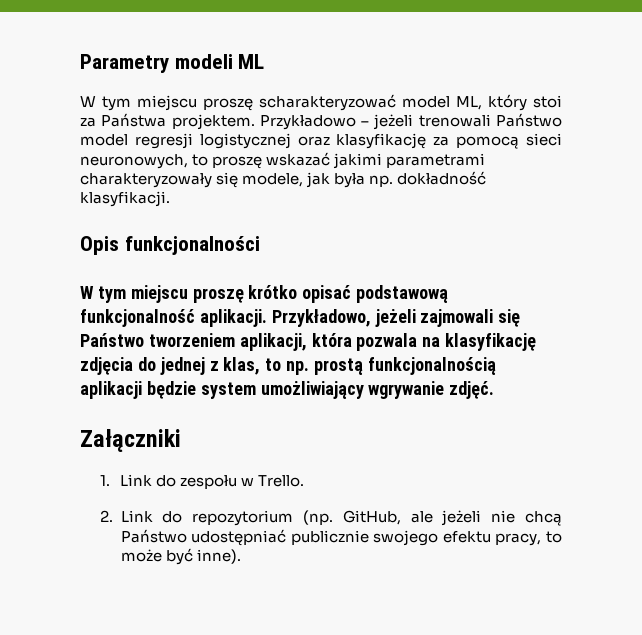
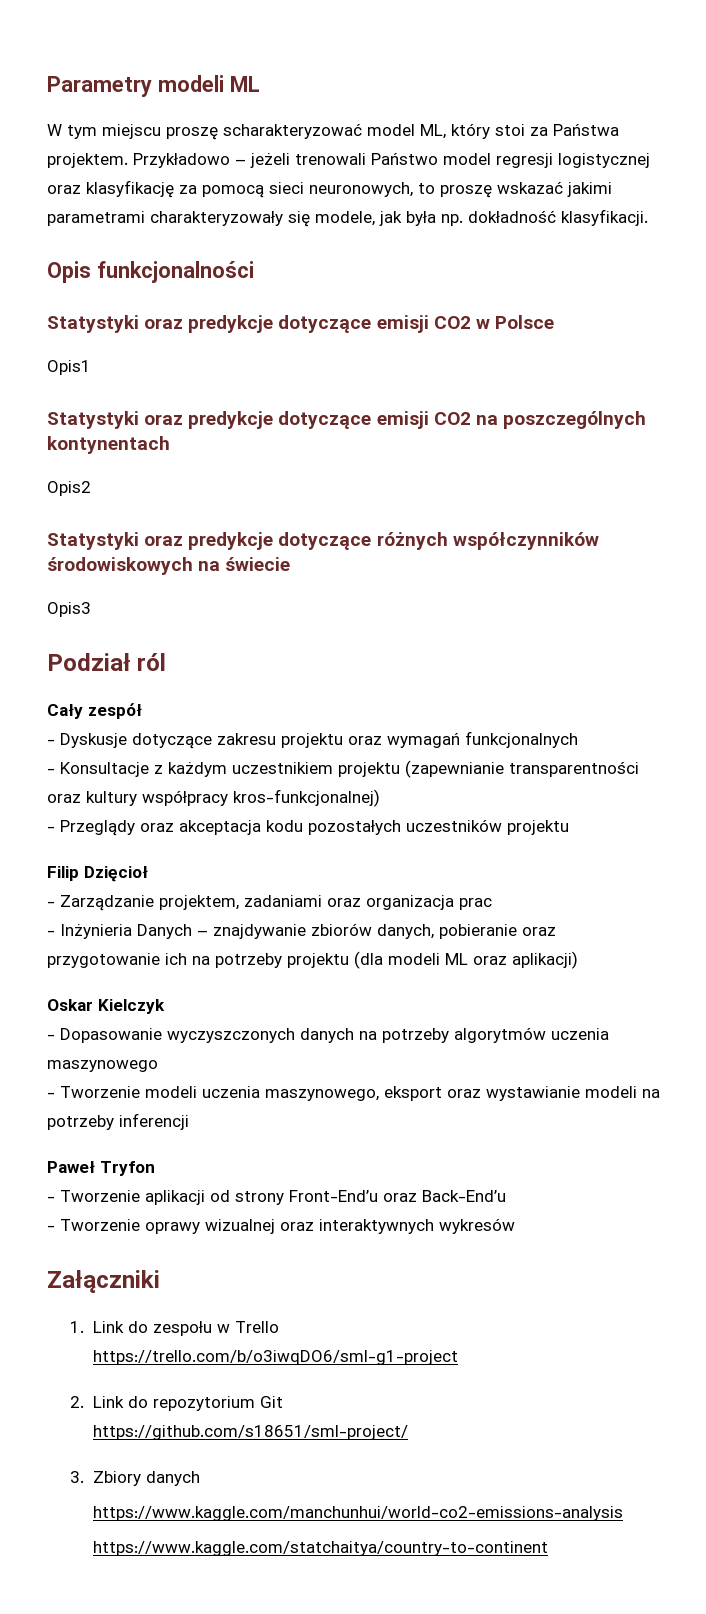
- W tym miejscu proszę krótko opisać podstawową funkcjonalność aplikacji. Przykładowo, jeżeli zajmowali się Państwo tworzeniem aplikacji, która pozwala na klasyfikację zdjęcia do jednej z klas, to np. prostą funkcjonalnością aplikacji będzie system umożliwiający wgrywanie zdjęć.
+ Statystyki oraz predykcje dotyczące emisji CO2 w Polsce
+ Opis1
+ Statystyki oraz predykcje dotyczące emisji CO2 na poszczególnych kontynentach
+ Opis2
+ Statystyki oraz predykcje dotyczące różnych współczynników środowiskowych na świecie
+ Opis3
+ Podział ról
+ Cały zespół
+ - Dyskusje dotyczące zakresu projektu oraz wymagań funkcjonalnych
+ - Konsultacje z każdym uczestnikiem projektu (zapewnianie transparentności oraz kultury współpracy kros-funkcjonalnej)
+ - Przeglądy oraz akceptacja kodu pozostałych uczestników projektu
+ Filip Dzięcioł
+ - Zarządzanie projektem, zadaniami oraz organizacja prac
+ - Inżynieria Danych – znajdywanie zbiorów danych, pobieranie oraz przygotowanie ich na potrzeby projektu (dla modeli ML oraz aplikacji)
+ Oskar Kielczyk
+ - Dopasowanie wyczyszczonych danych na potrzeby algorytmów uczenia maszynowego
+ - Tworzenie modeli uczenia maszynowego, eksport oraz wystawianie modeli na potrzeby inferencji
+ Paweł Tryfon
+ - Tworzenie aplikacji od strony Front-End’u oraz Back-End’u
+ - Tworzenie oprawy wizualnej oraz interaktywnych wykresów
- 1. Link do zespołu w Trello.
+ 1. Link do zespołu w Trello
+ https://trello.com/b/o3iwqDO6/sml-g1-project
- 2. Link do repozytorium (np. GitHub, ale jeżeli nie chcą Państwo udostępniać publicznie swojego efektu pracy, to może być inne).
+ 2. Link do repozytorium Git
+ https://github.com/s18651/sml-project/
+ 3. Zbiory danych
+ https://www.kaggle.com/manchunhui/world-co2-emissions-analysis
+ https://www.kaggle.com/statchaitya/country-to-continent

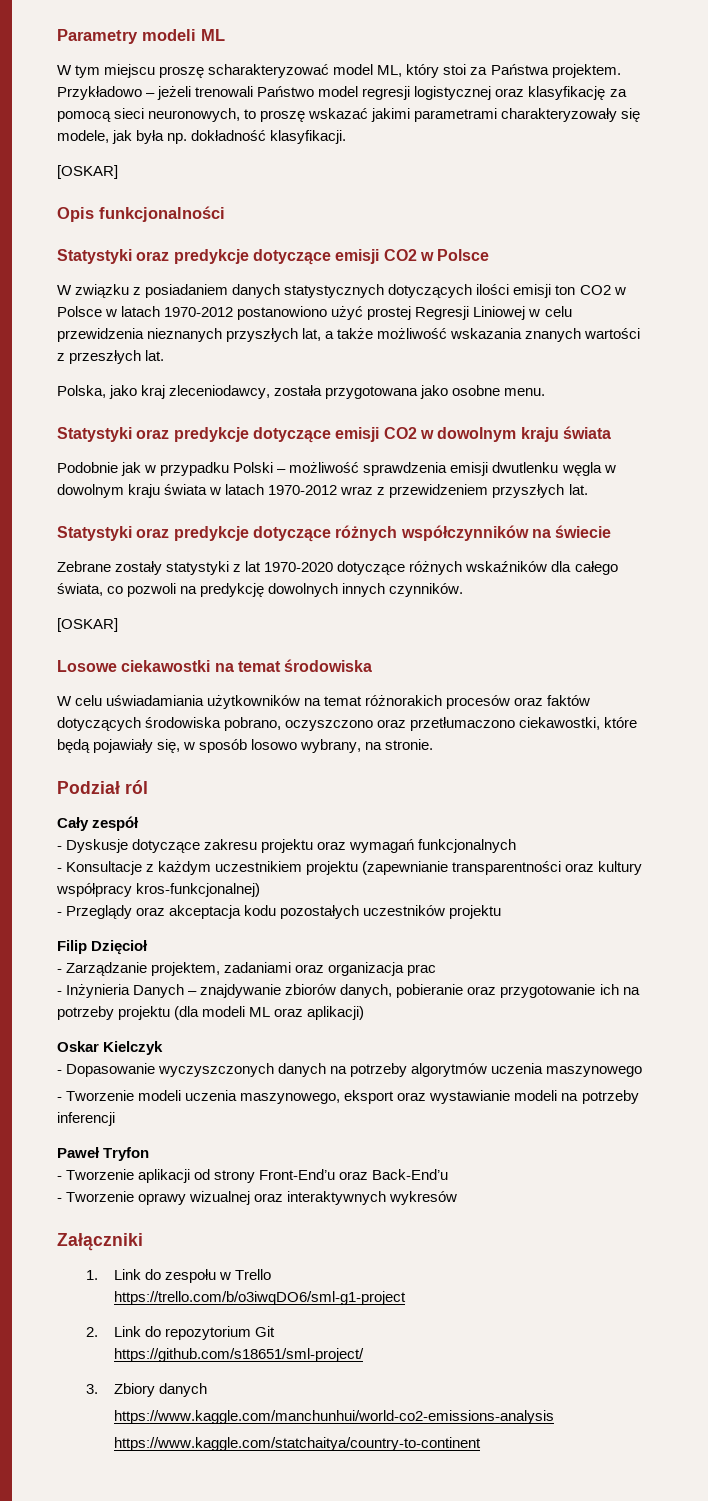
  Przykładowo – jeżeli trenowali Państwo model regresji logistycznej oraz klasyfikację za pomocą sieci neuronowych, to proszę wskazać jakimi parametrami charakteryzowały się modele, jak była np. dokładność klasyfikacji.
+ [OSKAR]
- Opis1
- Statystyki oraz predykcje dotyczące emisji CO2 na poszczególnych kontynentach
- Opis2
+ W związku z posiadaniem danych statystycznych dotyczących ilości emisji ton CO2 w Polsce w latach 1970-2012 postanowiono użyć prostej Regresji Liniowej w celu przewidzenia nieznanych przyszłych lat, a także możliwość wskazania znanych wartości z przeszłych lat.
+ Polska, jako kraj zleceniodawcy, została przygotowana jako osobne menu.
+ Statystyki oraz predykcje dotyczące emisji CO2 w dowolnym kraju świata
+ Podobnie jak w przypadku Polski – możliwość sprawdzenia emisji dwutlenku węgla w dowolnym kraju świata w latach 1970-2012 wraz z przewidzeniem przyszłych lat.
- Statystyki oraz predykcje dotyczące różnych współczynników środowiskowych na świecie
+ Statystyki oraz predykcje dotyczące różnych współczynników na świecie
- Opis3
+ Zebrane zostały statystyki z lat 1970-2020 dotyczące różnych wskaźników dla całego świata, co pozwoli na predykcję dowolnych innych czynników.
+ [OSKAR]
+ Losowe ciekawostki na temat środowiska
+ W celu uświadamiania użytkowników na temat różnorakich procesów oraz faktów dotyczących środowiska pobrano, oczyszczono oraz przetłumaczono ciekawostki, które będą pojawiały się, w sposób losowo wybrany, na stronie.

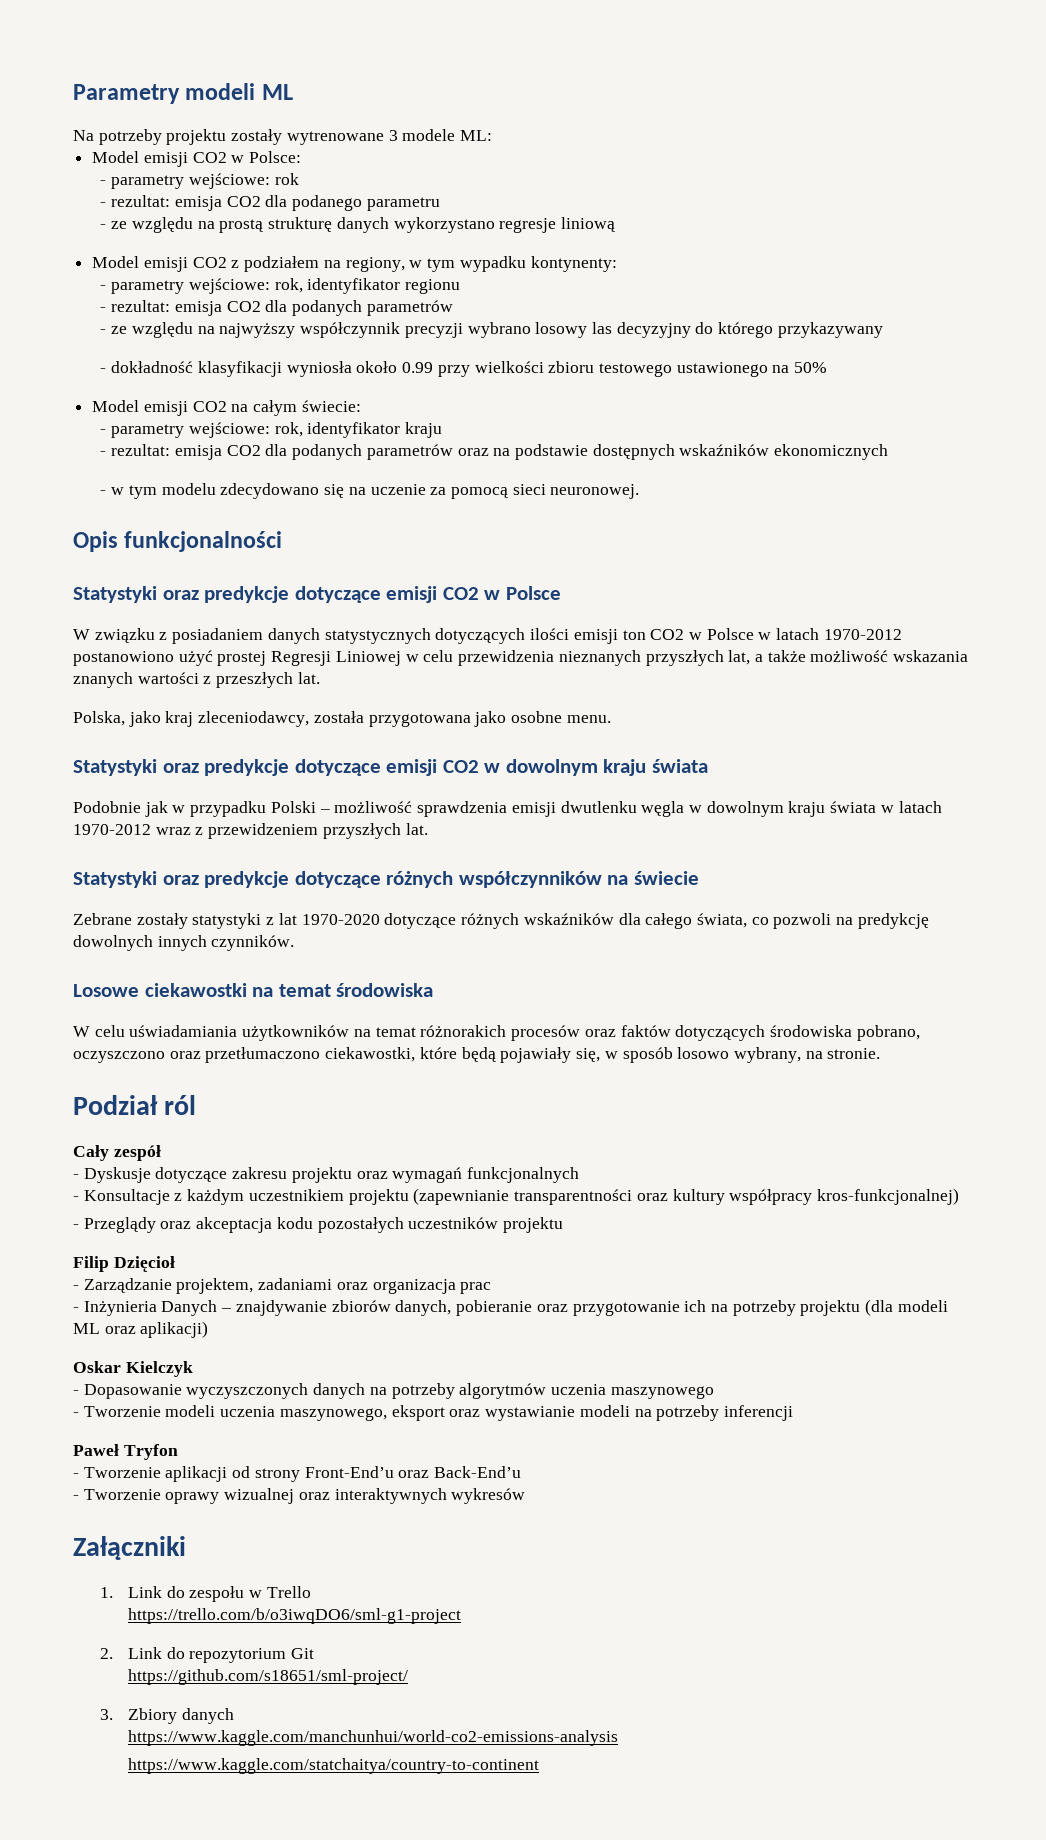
- W tym miejscu proszę scharakteryzować model ML, który stoi za Państwa projektem. Przykładowo – jeżeli trenowali Państwo model regresji logistycznej oraz klasyfikację za pomocą sieci neuronowych, to proszę wskazać jakimi parametrami charakteryzowały się modele, jak była np. dokładność klasyfikacji.
- [OSKAR]
+ Na potrzeby projektu zostały wytrenowane 3 modele ML:
+ Model emisji CO2 w Polsce:
+ - parametry wejściowe: rok
+ - rezultat: emisja CO2 dla podanego parametru
+ - ze względu na prostą strukturę danych wykorzystano regresje liniową
+ Model emisji CO2 z podziałem na regiony, w tym wypadku kontynenty:
+ - parametry wejściowe: rok, identyfikator regionu
+ - rezultat: emisja CO2 dla podanych parametrów
+ - ze względu na najwyższy współczynnik precyzji wybrano losowy las decyzyjny do którego przykazywany
+ - dokładność klasyfikacji wyniosła około 0.99 przy wielkości zbioru testowego ustawionego na 50%
+ Model emisji CO2 na całym świecie:
+ - parametry wejściowe: rok, identyfikator kraju
+ - rezultat: emisja CO2 dla podanych parametrów oraz na podstawie dostępnych wskaźników ekonomicznych
+ - w tym modelu zdecydowano się na uczenie za pomocą sieci neuronowej.
  Zebrane zostały statystyki z lat 1970-2020 dotyczące różnych wskaźników dla całego świata, co pozwoli na predykcję dowolnych innych czynników.
- [OSKAR]

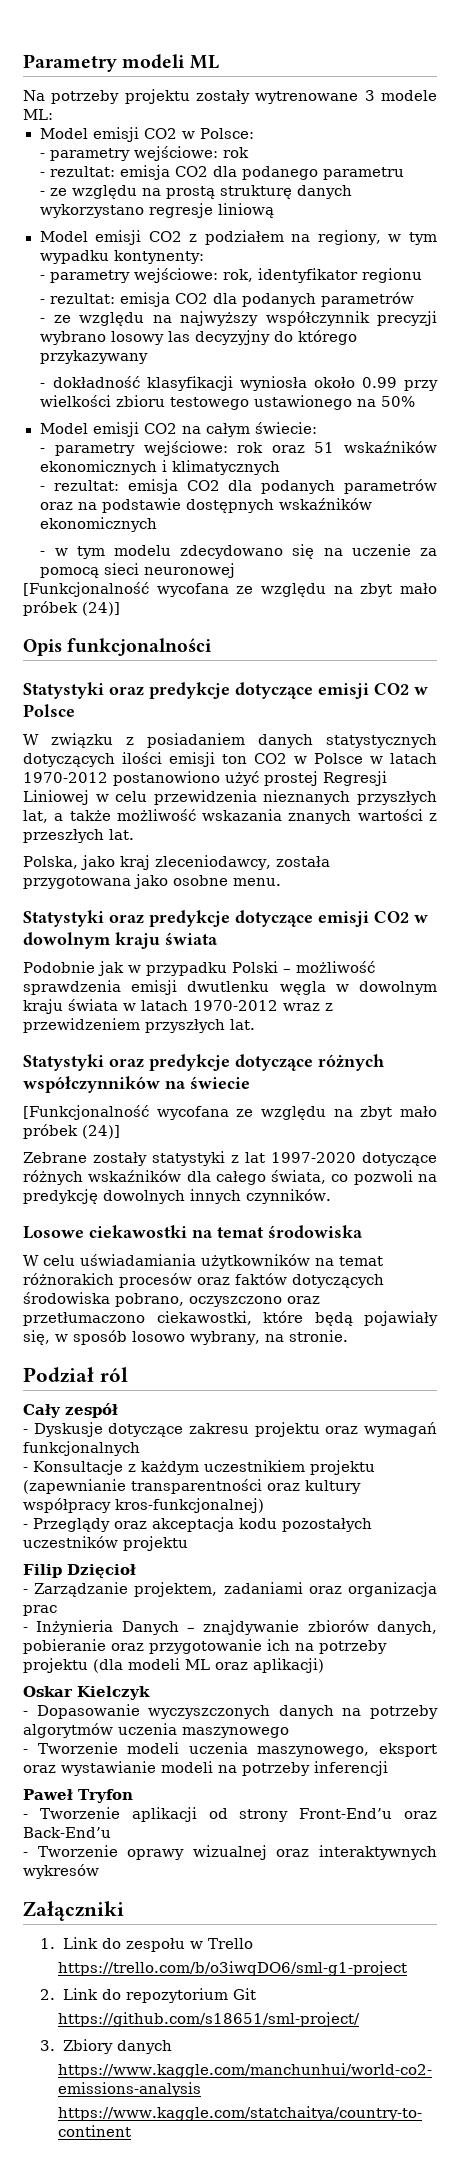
- - parametry wejściowe: rok, identyfikator kraju
+ - parametry wejściowe: rok oraz 51 wskaźników ekonomicznych i klimatycznych
- - w tym modelu zdecydowano się na uczenie za pomocą sieci neuronowej.
+ - w tym modelu zdecydowano się na uczenie za pomocą sieci neuronowej
+ [Funkcjonalność wycofana ze względu na zbyt mało próbek (24)]
  Statystyki oraz predykcje dotyczące różnych współczynników na świecie
+ [Funkcjonalność wycofana ze względu na zbyt mało próbek (24)]
- Zebrane zostały statystyki z lat 1970-2020 dotyczące różnych wskaźników dla całego świata, co pozwoli na predykcję dowolnych innych czynników.
+ Zebrane zostały statystyki z lat 1997-2020 dotyczące różnych wskaźników dla całego świata, co pozwoli na predykcję dowolnych innych czynników.

